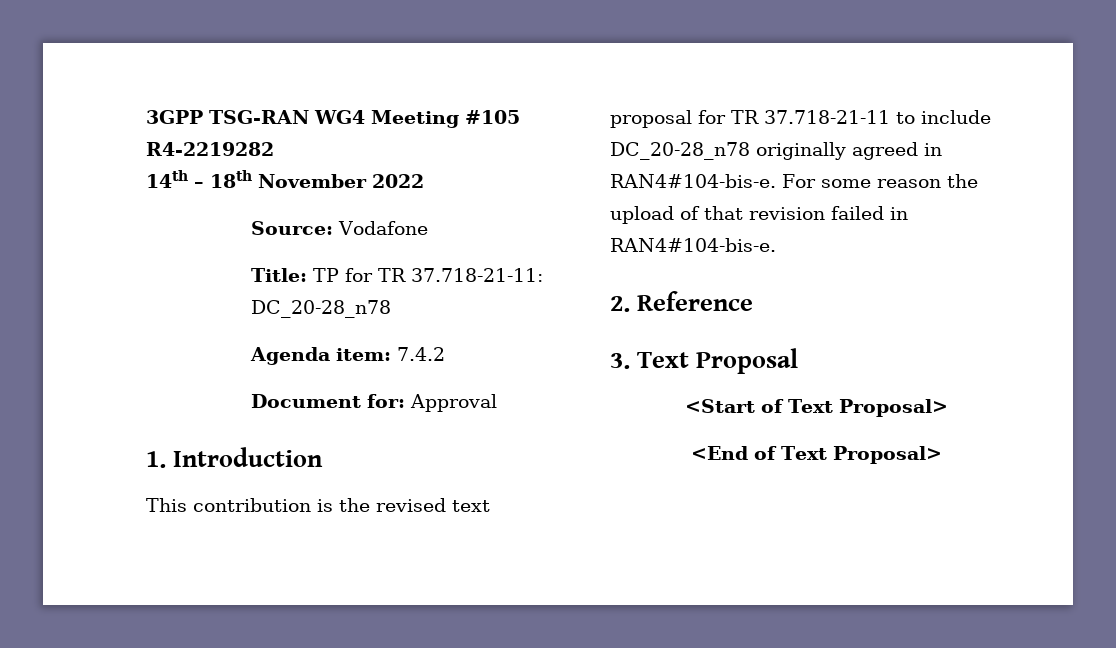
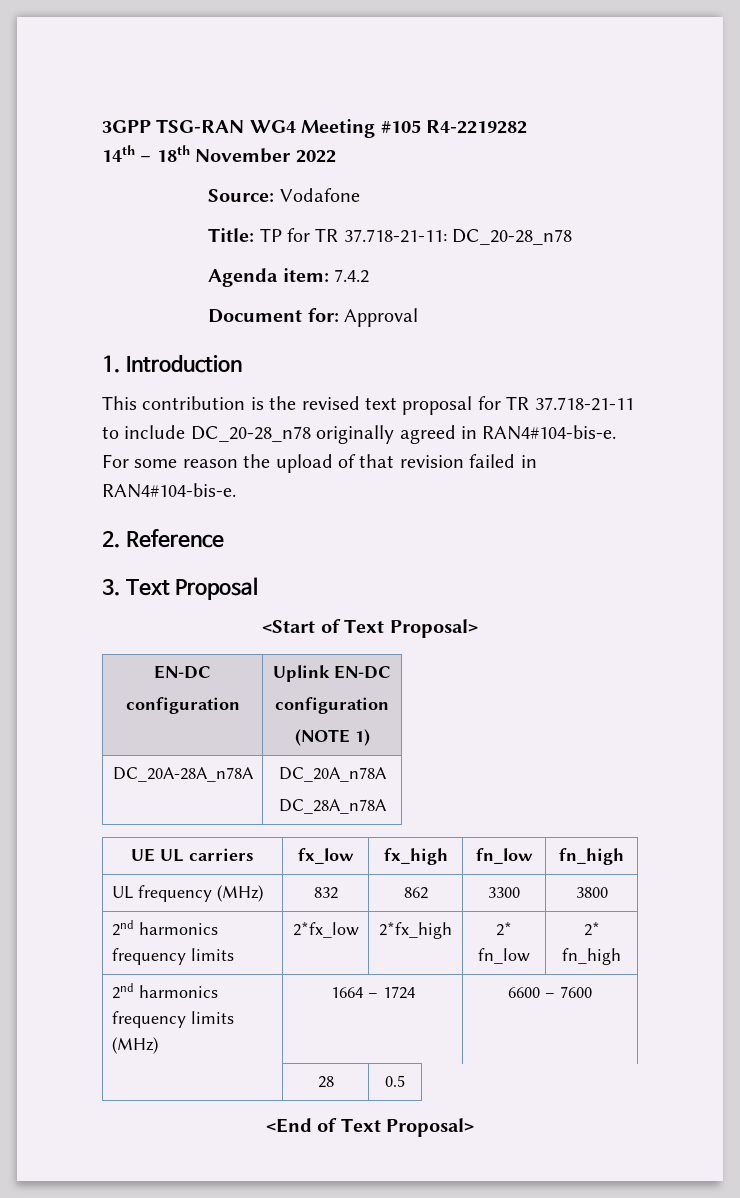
  <Start of Text Proposal>
+ EN-DC
+ configuration | Uplink EN-DC
+ configuration
+ (NOTE 1)
+ DC_20A-28A_n78A | DC_20A_n78A
+ DC_28A_n78A
+ UE UL carriers | fx_low | fx_high | fn_low | fn_high
+ UL frequency (MHz) | 832 | 862 | 3300 | 3800
+ 2nd harmonics frequency limits | 2*fx_low | 2*fx_high | 2* fn_low | 2* fn_high
+ 2nd harmonics frequency limits (MHz) | 1664 – 1724 | 6600 – 7600
+ | 28 | 0.5

